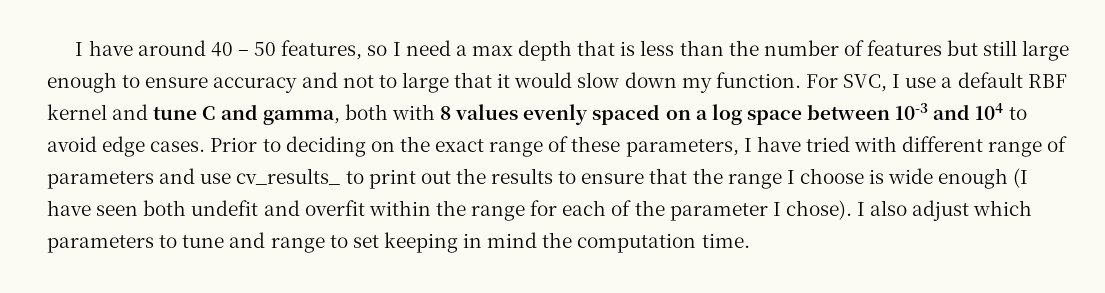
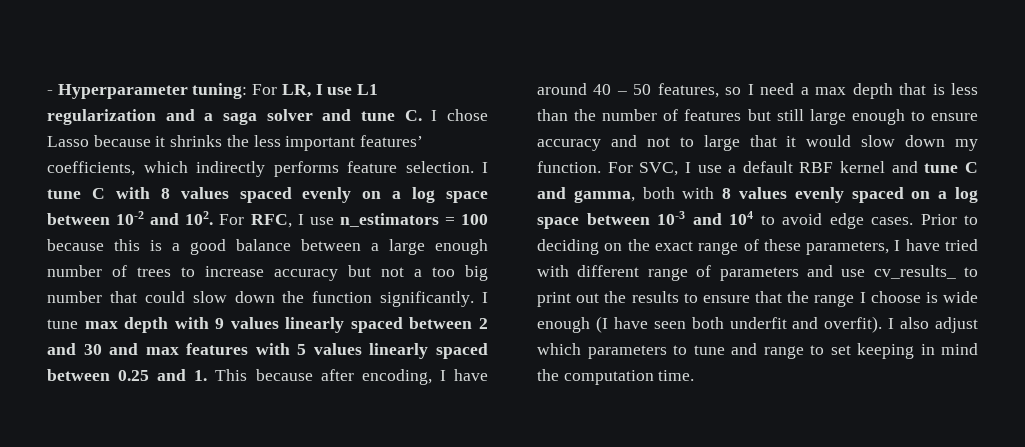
- I have around 40 – 50 features, so I need a max depth that is less than the number of features but still large enough to ensure accuracy and not to large that it would slow down my function.
+ - Hyperparameter tuning: For LR, I use L1 regularization and a saga solver and tune C. I chose Lasso because it shrinks the less important features’ coefficients, which indirectly performs feature selection. I tune C with 8 values spaced evenly on a log space between 10-2 and 102. For RFC, I use n_estimators = 100 because this is a good balance between a large enough number of trees to increase accuracy but not a too big number that could slow down the function significantly. I tune max depth with 9 values linearly spaced between 2 and 30 and max features with 5 values linearly spaced between 0.25 and 1. This because after encoding, I have around 40 – 50 features, so I need a max depth that is less than the number of features but still large enough to ensure accuracy and not to large that it would slow down my function.
- Prior to deciding on the exact range of these parameters, I have tried with different range of parameters and use cv_results_ to print out the results to ensure that the range I choose is wide enough (I have seen both undefit and overfit within the range for each of the parameter I chose).
+ Prior to deciding on the exact range of these parameters, I have tried with different range of parameters and use cv_results_ to print out the results to ensure that the range I choose is wide enough (I have seen both underfit and overfit).

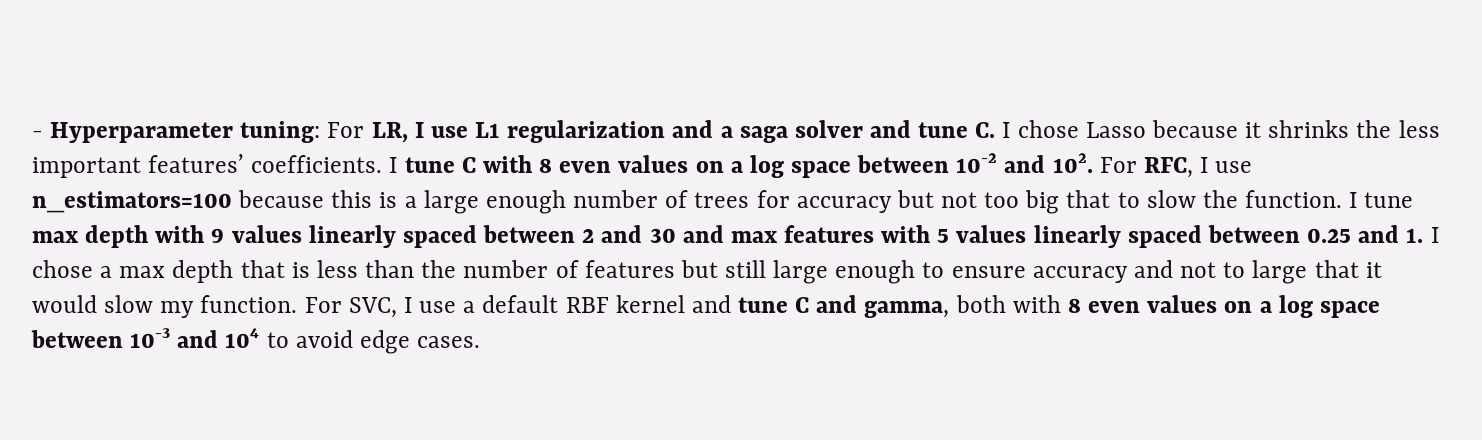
- - Hyperparameter tuning: For LR, I use L1 regularization and a saga solver and tune C. I chose Lasso because it shrinks the less important features’ coefficients, which indirectly performs feature selection.
+ - Hyperparameter tuning: For LR, I use L1 regularization and a saga solver and tune C. I chose Lasso because it shrinks the less important features’ coefficients.
- I tune C with 8 values spaced evenly on a log space between 10-2 and 102. For RFC, I use n_estimators = 100 because this is a good balance between a large enough number of trees to increase accuracy but not a too big number that could slow down the function significantly.
+ I tune C with 8 even values on a log space between 10-2 and 102. For RFC, I use n_estimators=100 because this is a large enough number of trees for accuracy but not too big that to slow the function.
- I tune max depth with 9 values linearly spaced between 2 and 30 and max features with 5 values linearly spaced between 0.25 and 1. This because after encoding, I have around 40 – 50 features, so I need a max depth that is less than the number of features but still large enough to ensure accuracy and not to large that it would slow down my function.
+ I tune max depth with 9 values linearly spaced between 2 and 30 and max features with 5 values linearly spaced between 0.25 and 1. I chose a max depth that is less than the number of features but still large enough to ensure accuracy and not to large that it would slow my function.
- For SVC, I use a default RBF kernel and tune C and gamma, both with 8 values evenly spaced on a log space between 10-3 and 104 to avoid edge cases. Prior to deciding on the exact range of these parameters, I have tried with different range of parameters and use cv_results_ to print out the results to ensure that the range I choose is wide enough (I have seen both underfit and overfit). I also adjust which parameters to tune and range to set keeping in mind the computation time.
+ For SVC, I use a default RBF kernel and tune C and gamma, both with 8 even values on a log space between 10-3 and 104 to avoid edge cases.

